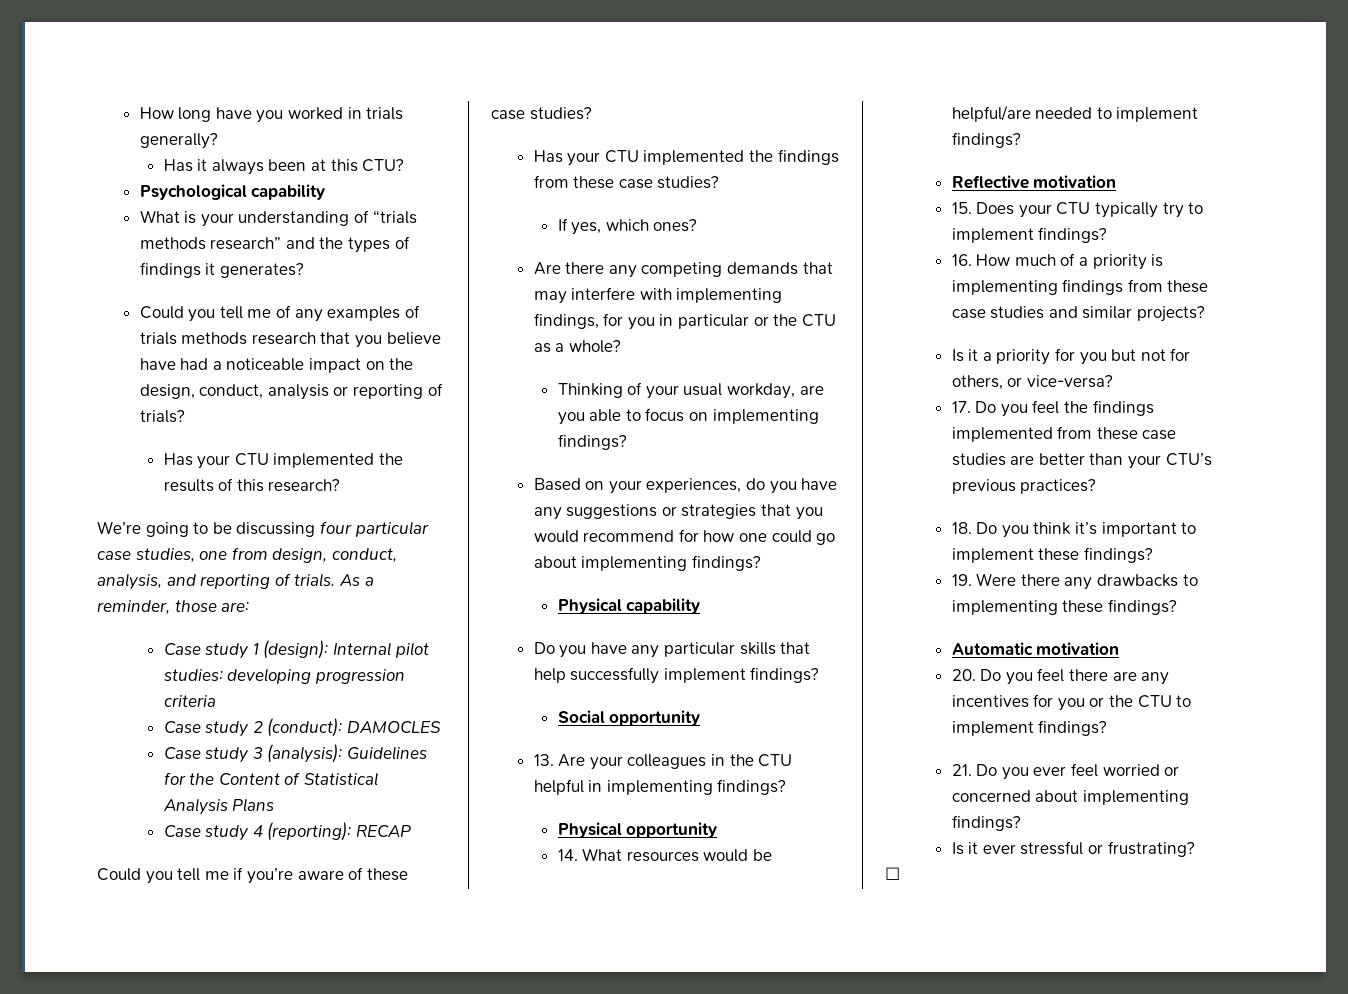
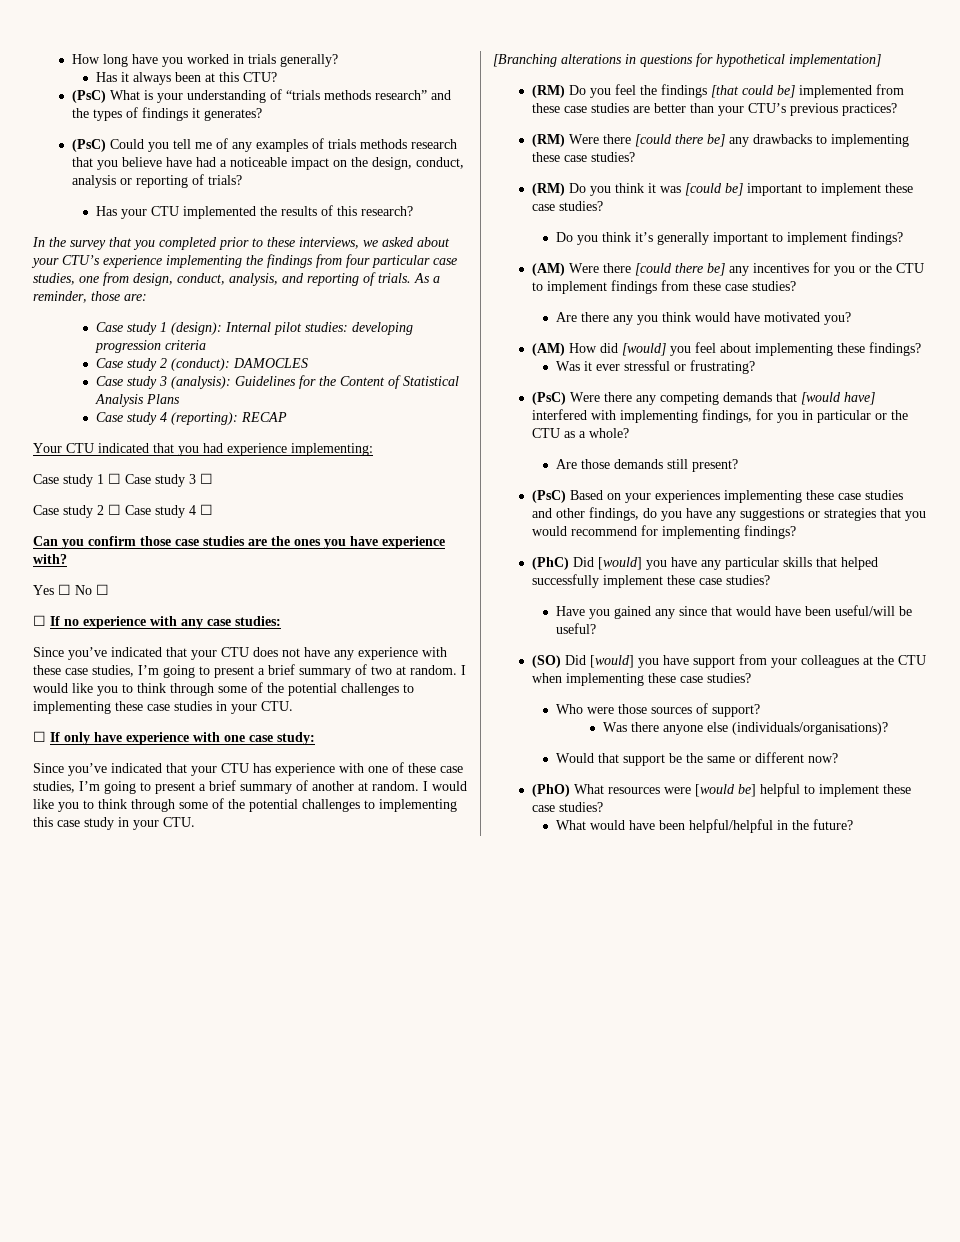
- Psychological capability
- What is your understanding of “trials methods research” and the types of findings it generates?
+ (PsC) What is your understanding of “trials methods research” and the types of findings it generates?
- Could you tell me of any examples of trials methods research that you believe have had a noticeable impact on the design, conduct, analysis or reporting of trials?
+ (PsC) Could you tell me of any examples of trials methods research that you believe have had a noticeable impact on the design, conduct, analysis or reporting of trials?
- We’re going to be discussing four particular case studies, one from design, conduct, analysis, and reporting of trials.
+ In the survey that you completed prior to these interviews, we asked about your CTU’s experience implementing the findings from four particular case studies, one from design, conduct, analysis, and reporting of trials.
- Could you tell me if you’re aware of these case studies?
- Has your CTU implemented the findings from these case studies?
+ Your CTU indicated that you had experience implementing:
+ Case study 1 ☐ Case study 3 ☐
+ Case study 2 ☐ Case study 4 ☐
+ Can you confirm those case studies are the ones you have experience with?
+ Yes ☐ No ☐
+ ☐ If no experience with any case studies:
+ Since you’ve indicated that your CTU does not have any experience with these case studies, I’m going to present a brief summary of two at random. I would like you to think through some of the potential challenges to implementing these case studies in your CTU.
+ ☐ If only have experience with one case study:
+ Since you’ve indicated that your CTU has experience with one of these case studies, I’m going to present a brief summary of another at random. I would like you to think through some of the potential challenges to implementing this case study in your CTU.
+ [Branching alterations in questions for hypothetical implementation]
+ (RM) Do you feel the findings [that could be] implemented from these case studies are better than your CTU’s previous practices?
+ (RM) Were there [could there be] any drawbacks to implementing these case studies?
+ (RM) Do you think it was [could be] important to implement these case studies?
+ Do you think it’s generally important to implement findings?
+ (AM) Were there [could there be] any incentives for you or the CTU to implement findings from these case studies?
- If yes, which ones?
- Are there any competing demands that may interfere with implementing findings, for you in particular or the CTU as a whole?
+ Are there any you think would have motivated you?
+ (AM) How did [would] you feel about implementing these findings?
+ Was it ever stressful or frustrating?
+ (PsC) Were there any competing demands that [would have] interfered with implementing findings, for you in particular or the CTU as a whole?
- Thinking of your usual workday, are you able to focus on implementing findings?
- Based on your experiences, do you have any suggestions or strategies that you would recommend for how one could go about implementing findings?
- Physical capability
- Do you have any particular skills that help successfully implement findings?
- Social opportunity
- 13. Are your colleagues in the CTU helpful in implementing findings?
- Physical opportunity
- 14. What resources would be helpful/are needed to implement findings?
- Reflective motivation
- 15. Does your CTU typically try to implement findings?
- 16. How much of a priority is implementing findings from these case studies and similar projects?
- Is it a priority for you but not for others, or vice-versa?
- 17. Do you feel the findings implemented from these case studies are better than your CTU’s previous practices?
- 18. Do you think it’s important to implement these findings?
- 19. Were there any drawbacks to implementing these findings?
- Automatic motivation
- 20. Do you feel there are any incentives for you or the CTU to implement findings?
- 21. Do you ever feel worried or concerned about implementing findings?
- Is it ever stressful or frustrating?
- ☐
+ Are those demands still present?
+ (PsC) Based on your experiences implementing these case studies and other findings, do you have any suggestions or strategies that you would recommend for implementing findings?
+ (PhC) Did [would] you have any particular skills that helped successfully implement these case studies?
+ Have you gained any since that would have been useful/will be useful?
+ (SO) Did [would] you have support from your colleagues at the CTU when implementing these case studies?
+ Who were those sources of support?
+ Was there anyone else (individuals/organisations)?
+ Would that support be the same or different now?
+ (PhO) What resources were [would be] helpful to implement these case studies?
+ What would have been helpful/helpful in the future?

